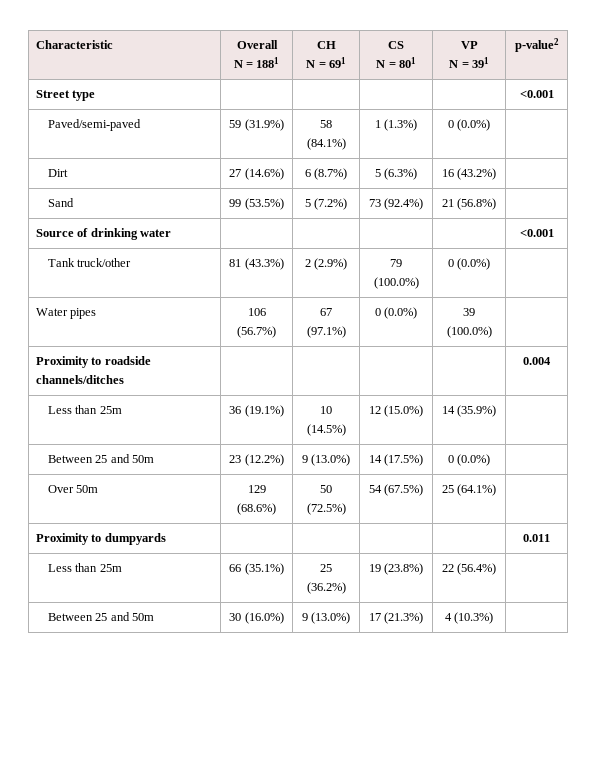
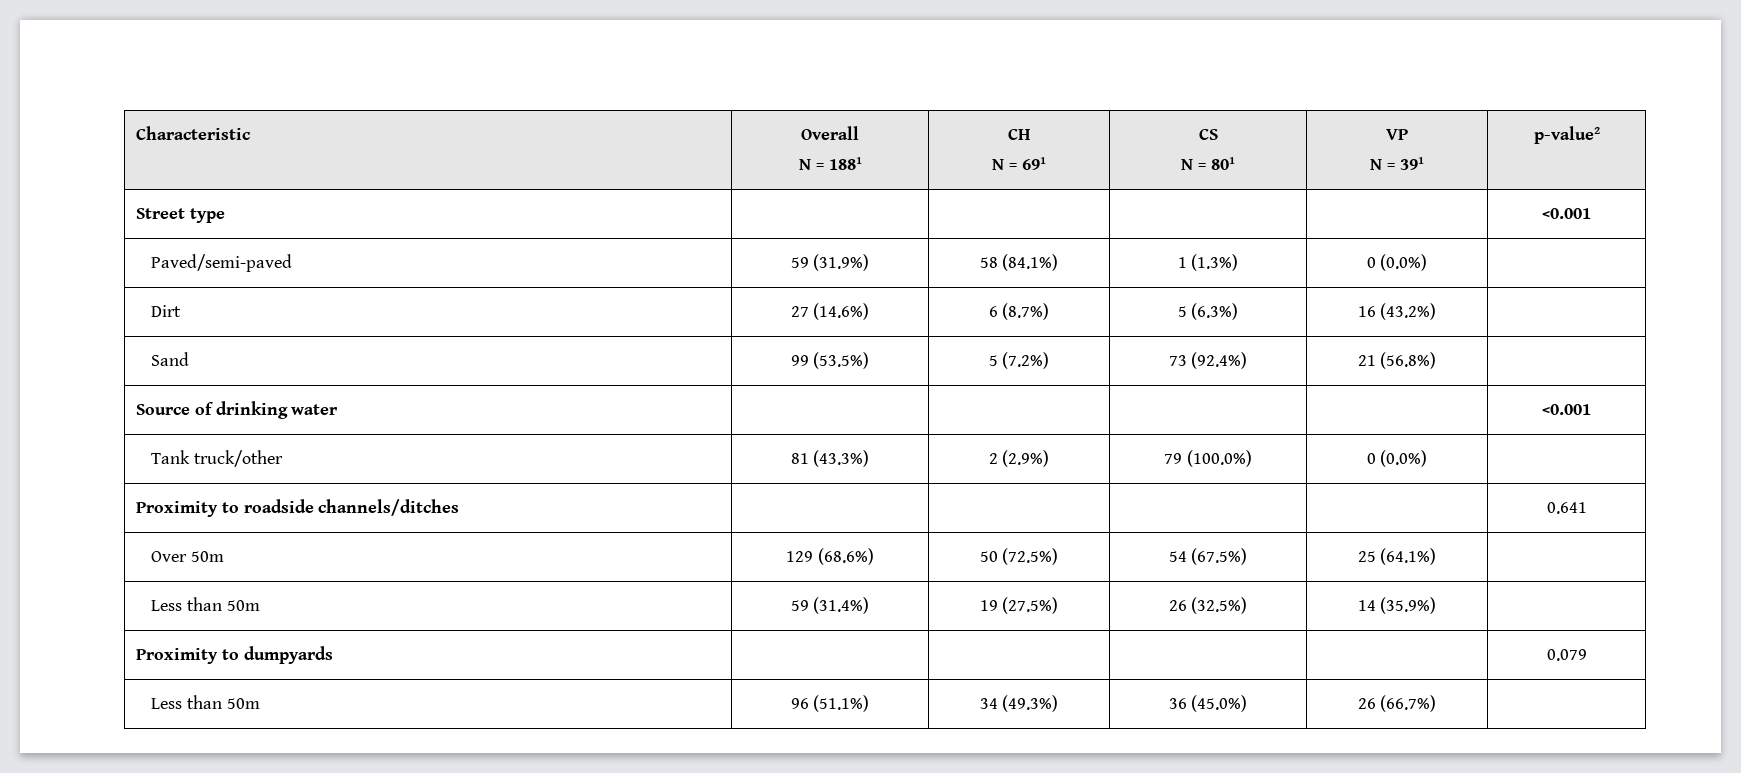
- Water pipes | 106 (56.7%) | 67 (97.1%) | 0 (0.0%) | 39 (100.0%) |
- Proximity to roadside channels/ditches | | | | | 0.004
- Less than 25m | 36 (19.1%) | 10 (14.5%) | 12 (15.0%) | 14 (35.9%) |
- Between 25 and 50m | 23 (12.2%) | 9 (13.0%) | 14 (17.5%) | 0 (0.0%) |
+ Proximity to roadside channels/ditches | | | | | 0.641
+ Less than 50m | 59 (31.4%) | 19 (27.5%) | 26 (32.5%) | 14 (35.9%) |
- Proximity to dumpyards | | | | | 0.011
- Less than 25m | 66 (35.1%) | 25 (36.2%) | 19 (23.8%) | 22 (56.4%) |
- Between 25 and 50m | 30 (16.0%) | 9 (13.0%) | 17 (21.3%) | 4 (10.3%) |
+ Proximity to dumpyards | | | | | 0.079
+ Less than 50m | 96 (51.1%) | 34 (49.3%) | 36 (45.0%) | 26 (66.7%) |

